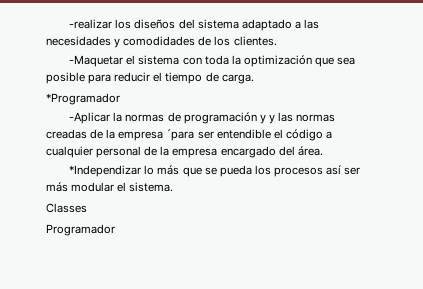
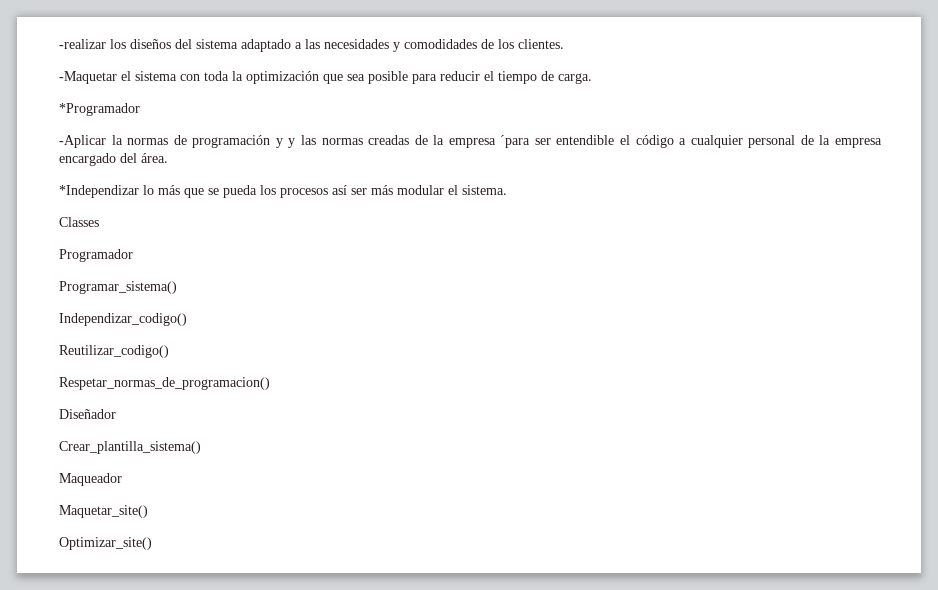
+ Programar_sistema()
+ Independizar_codigo()
+ Reutilizar_codigo()
+ Respetar_normas_de_programacion()
+ Diseñador
+ Crear_plantilla_sistema()
+ Maqueador
+ Maquetar_site()
+ Optimizar_site()

